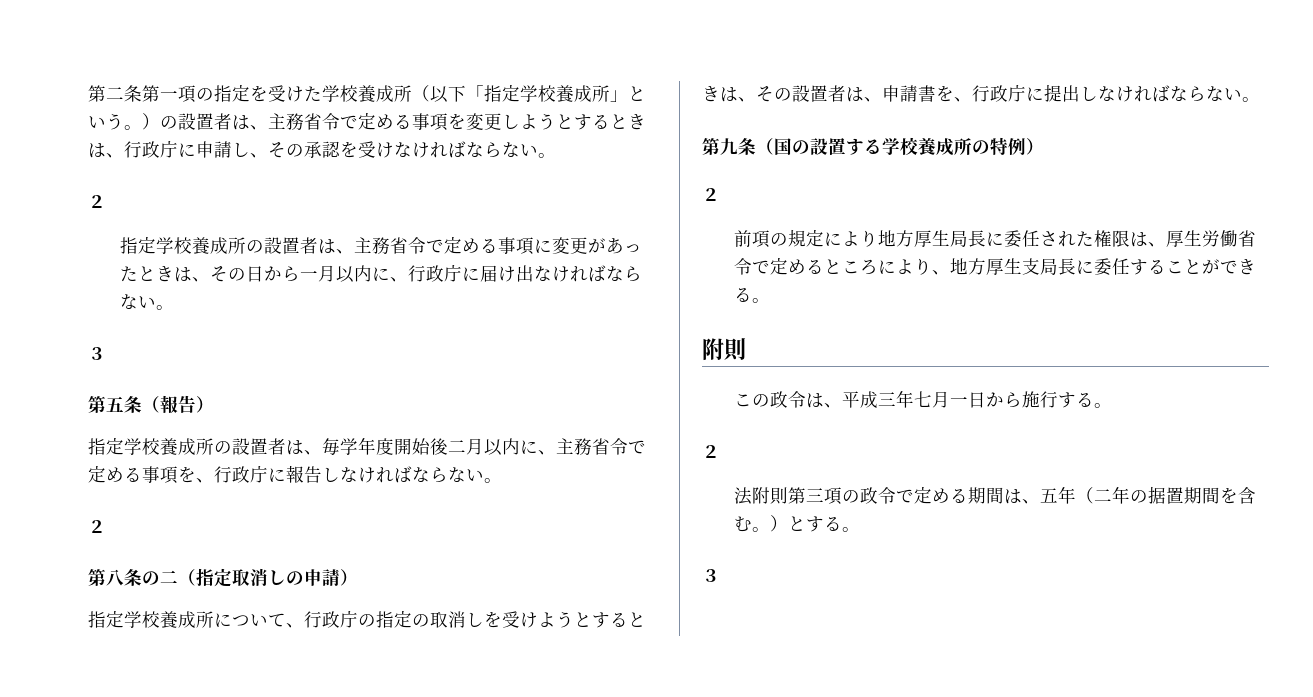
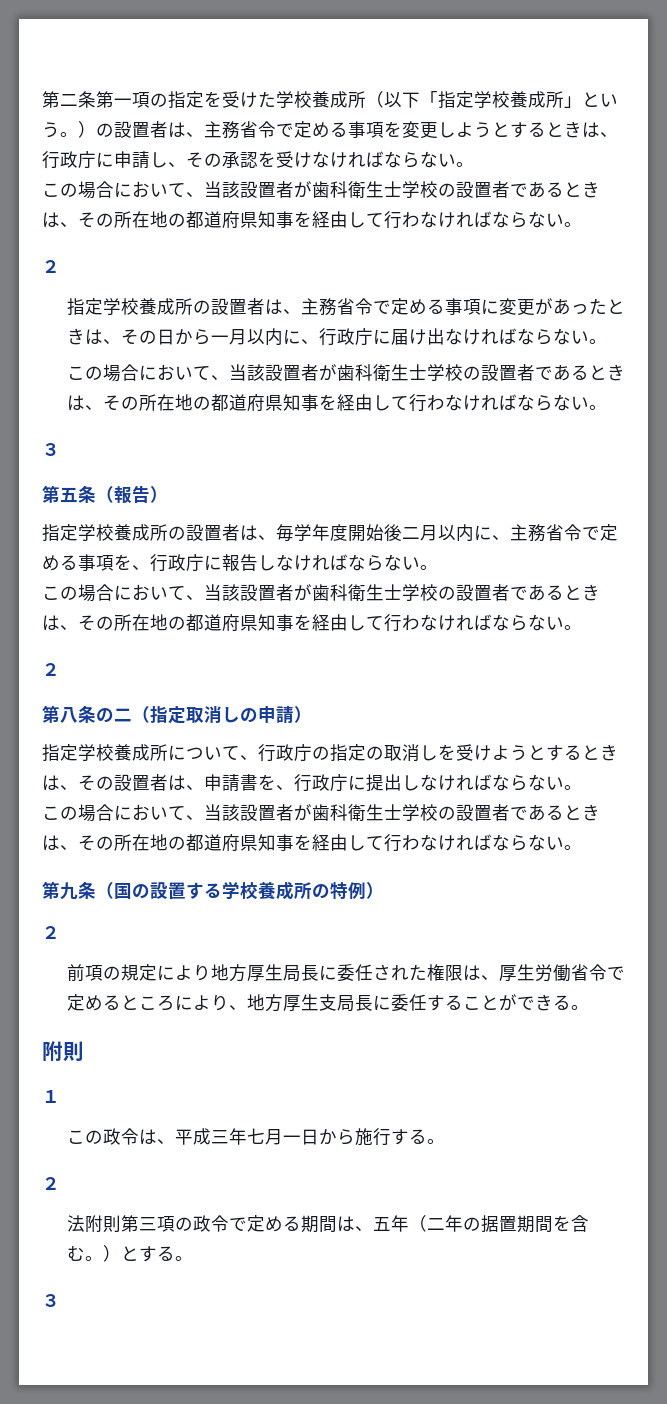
  第二条第一項の指定を受けた学校養成所（以下「指定学校養成所」という。）の設置者は、主務省令で定める事項を変更しようとするときは、行政庁に申請し、その承認を受けなければならない。
+ この場合において、当該設置者が歯科衛生士学校の設置者であるときは、その所在地の都道府県知事を経由して行わなければならない。
  指定学校養成所の設置者は、主務省令で定める事項に変更があったときは、その日から一月以内に、行政庁に届け出なければならない。
+ この場合において、当該設置者が歯科衛生士学校の設置者であるときは、その所在地の都道府県知事を経由して行わなければならない。
  指定学校養成所の設置者は、毎学年度開始後二月以内に、主務省令で定める事項を、行政庁に報告しなければならない。
+ この場合において、当該設置者が歯科衛生士学校の設置者であるときは、その所在地の都道府県知事を経由して行わなければならない。
  指定学校養成所について、行政庁の指定の取消しを受けようとするときは、その設置者は、申請書を、行政庁に提出しなければならない。
+ この場合において、当該設置者が歯科衛生士学校の設置者であるときは、その所在地の都道府県知事を経由して行わなければならない。
+ １

